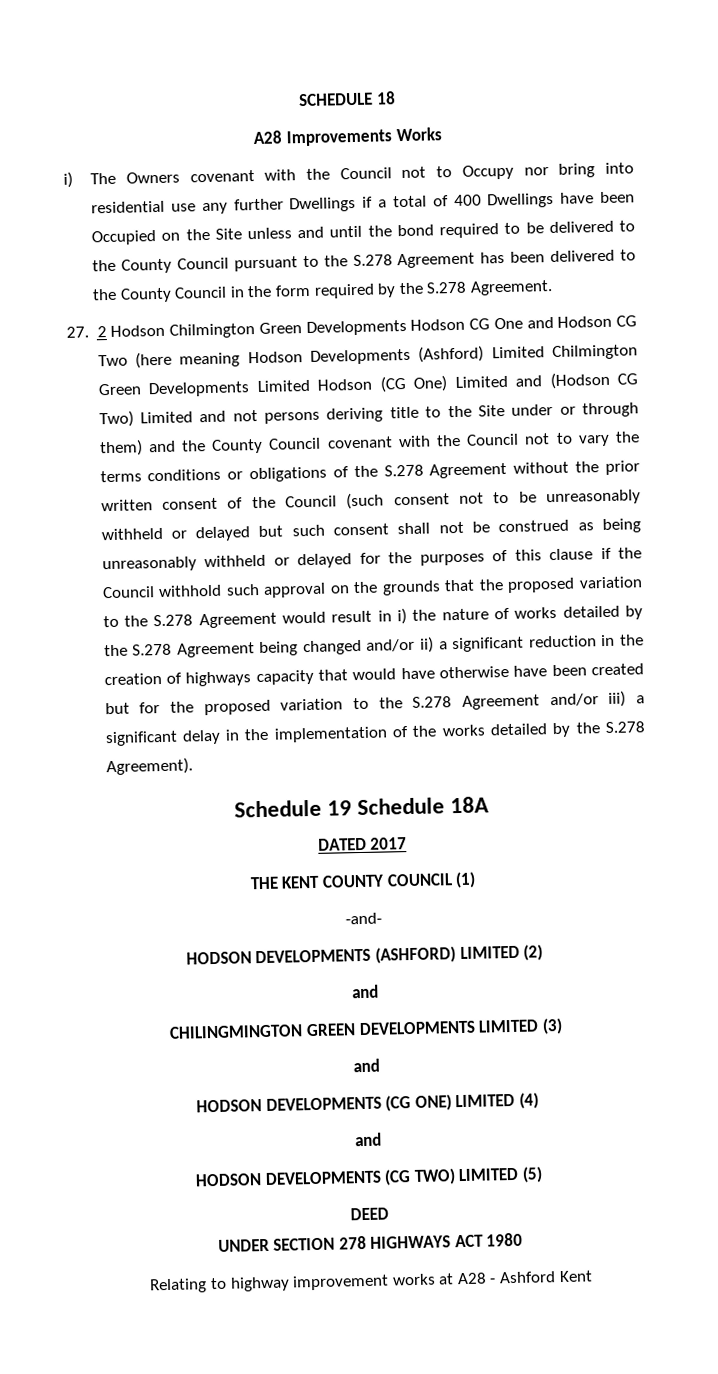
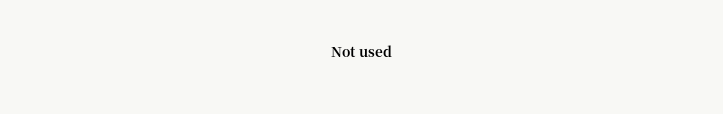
- SCHEDULE 18
- A28 Improvements Works
- i) The Owners covenant with the Council not to Occupy nor bring into residential use any further Dwellings if a total of 400 Dwellings have been Occupied on the Site unless and until the bond required to be delivered to the County Council pursuant to the S.278 Agreement has been delivered to the County Council in the form required by the S.278 Agreement.
- 27. 2 Hodson Chilmington Green Developments Hodson CG One and Hodson CG Two (here meaning Hodson Developments (Ashford) Limited Chilmington Green Developments Limited Hodson (CG One) Limited and (Hodson CG Two) Limited and not persons deriving title to the Site under or through them) and the County Council covenant with the Council not to vary the terms conditions or obligations of the S.278 Agreement without the prior written consent of the Council (such consent not to be unreasonably withheld or delayed but such consent shall not be construed as being unreasonably withheld or delayed for the purposes of this clause if the Council withhold such approval on the grounds that the proposed variation to the S.278 Agreement would result in i) the nature of works detailed by the S.278 Agreement being changed and/or ii) a significant reduction in the creation of highways capacity that would have otherwise have been created but for the proposed variation to the S.278 Agreement and/or iii) a significant delay in the implementation of the works detailed by the S.278 Agreement).
- Schedule 19 Schedule 18A
- DATED 2017
- THE KENT COUNTY COUNCIL (1)
- -and-
- HODSON DEVELOPMENTS (ASHFORD) LIMITED (2)
- and
- CHILINGMINGTON GREEN DEVELOPMENTS LIMITED (3)
- and
- HODSON DEVELOPMENTS (CG ONE) LIMITED (4)
- and
- HODSON DEVELOPMENTS (CG TWO) LIMITED (5)
- DEED
- UNDER SECTION 278 HIGHWAYS ACT 1980
- Relating to highway improvement works at A28 - Ashford Kent
+ Not used

